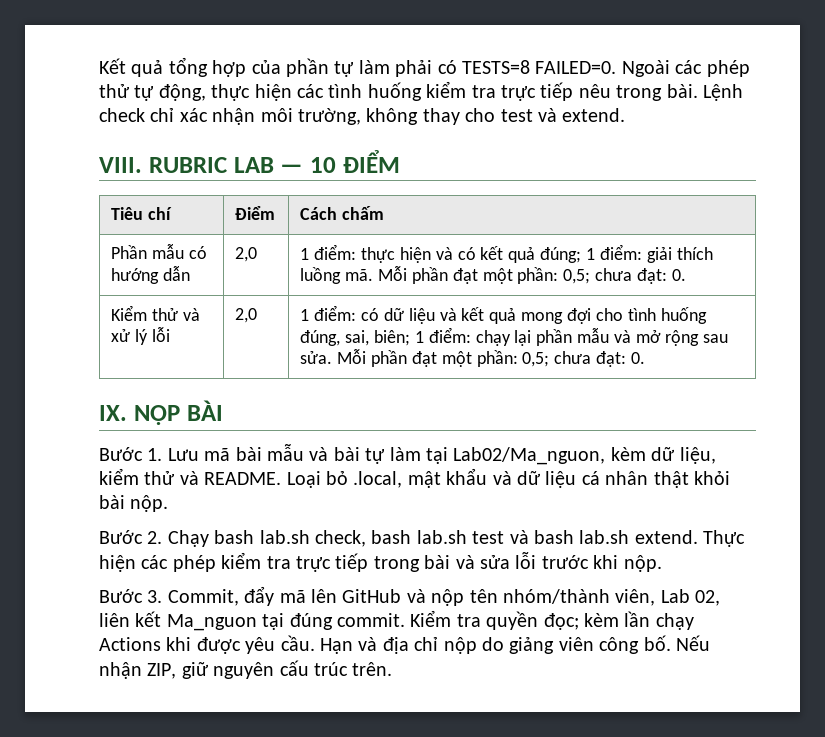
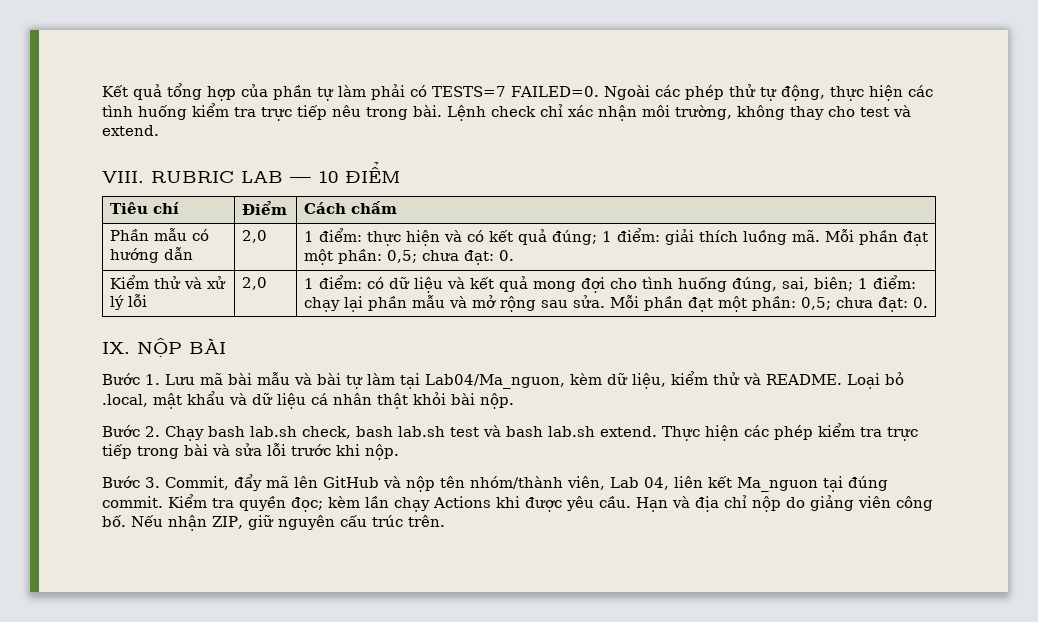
- Kết quả tổng hợp của phần tự làm phải có TESTS=8 FAILED=0.
+ Kết quả tổng hợp của phần tự làm phải có TESTS=7 FAILED=0.
- Bước 1. Lưu mã bài mẫu và bài tự làm tại Lab02/Ma_nguon, kèm dữ liệu, kiểm thử và README.
+ Bước 1. Lưu mã bài mẫu và bài tự làm tại Lab04/Ma_nguon, kèm dữ liệu, kiểm thử và README.
- Bước 3. Commit, đẩy mã lên GitHub và nộp tên nhóm/thành viên, Lab 02, liên kết Ma_nguon tại đúng commit.
+ Bước 3. Commit, đẩy mã lên GitHub và nộp tên nhóm/thành viên, Lab 04, liên kết Ma_nguon tại đúng commit.

